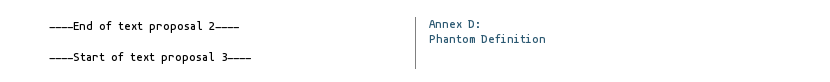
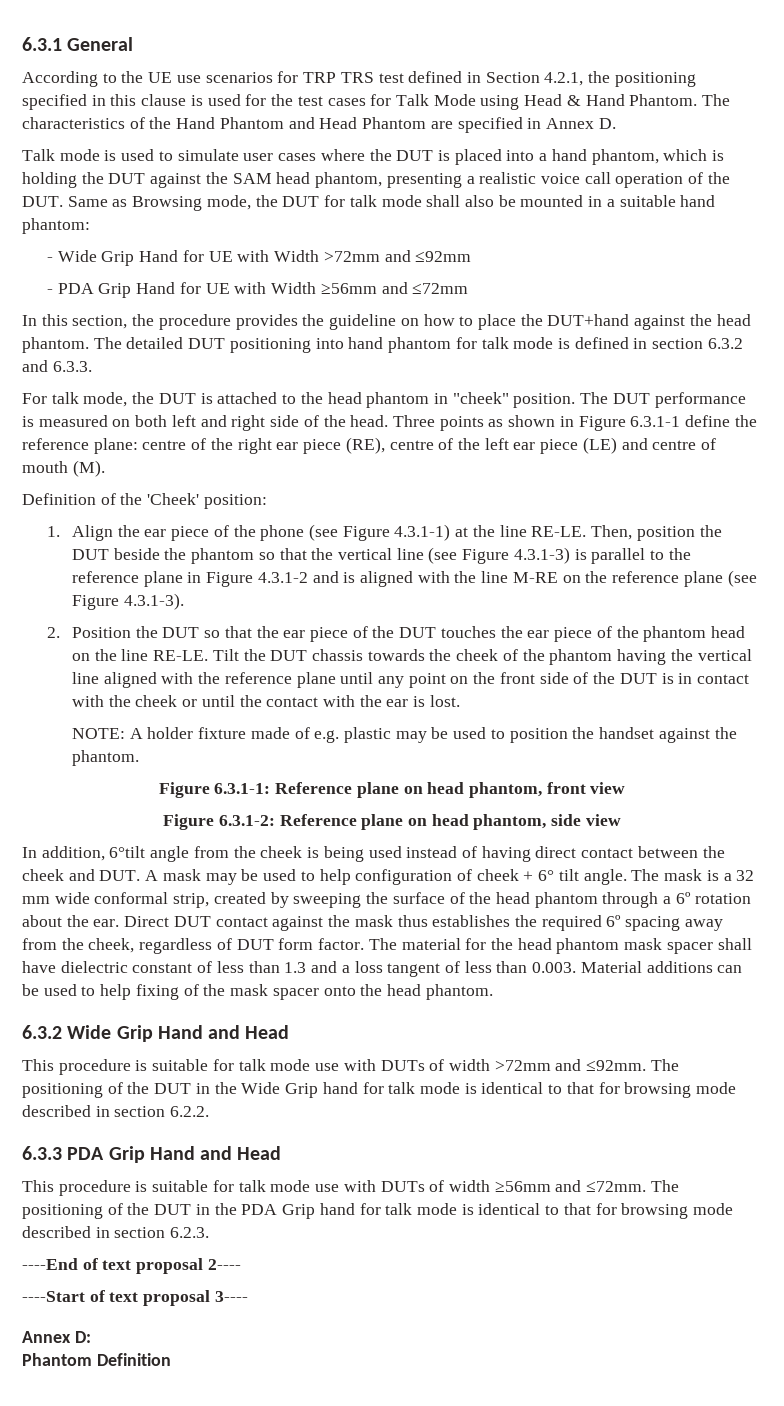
+ 6.3.1 General
+ According to the UE use scenarios for TRP TRS test defined in Section 4.2.1, the positioning specified in this clause is used for the test cases for Talk Mode using Head & Hand Phantom. The characteristics of the Hand Phantom and Head Phantom are specified in Annex D.
+ Talk mode is used to simulate user cases where the DUT is placed into a hand phantom, which is holding the DUT against the SAM head phantom, presenting a realistic voice call operation of the DUT. Same as Browsing mode, the DUT for talk mode shall also be mounted in a suitable hand phantom:
+ - Wide Grip Hand for UE with Width >72mm and ≤92mm
+ - PDA Grip Hand for UE with Width ≥56mm and ≤72mm
+ In this section, the procedure provides the guideline on how to place the DUT+hand against the head phantom. The detailed DUT positioning into hand phantom for talk mode is defined in section 6.3.2 and 6.3.3.
+ For talk mode, the DUT is attached to the head phantom in "cheek" position. The DUT performance is measured on both left and right side of the head. Three points as shown in Figure 6.3.1-1 define the reference plane: centre of the right ear piece (RE), centre of the left ear piece (LE) and centre of mouth (M).
+ Definition of the 'Cheek' position:
+ 1. Align the ear piece of the phone (see Figure 4.3.1-1) at the line RE-LE. Then, position the DUT beside the phantom so that the vertical line (see Figure 4.3.1-3) is parallel to the reference plane in Figure 4.3.1-2 and is aligned with the line M-RE on the reference plane (see Figure 4.3.1-3).
+ 2. Position the DUT so that the ear piece of the DUT touches the ear piece of the phantom head on the line RE-LE. Tilt the DUT chassis towards the cheek of the phantom having the vertical line aligned with the reference plane until any point on the front side of the DUT is in contact with the cheek or until the contact with the ear is lost.
+ NOTE: A holder fixture made of e.g. plastic may be used to position the handset against the phantom.
+ Figure 6.3.1-1: Reference plane on head phantom, front view
+ Figure 6.3.1-2: Reference plane on head phantom, side view
+ In addition, 6°tilt angle from the cheek is being used instead of having direct contact between the cheek and DUT. A mask may be used to help configuration of cheek + 6° tilt angle. The mask is a 32 mm wide conformal strip, created by sweeping the surface of the head phantom through a 6º rotation about the ear. Direct DUT contact against the mask thus establishes the required 6º spacing away from the cheek, regardless of DUT form factor. The material for the head phantom mask spacer shall have dielectric constant of less than 1.3 and a loss tangent of less than 0.003. Material additions can be used to help fixing of the mask spacer onto the head phantom.
+ 6.3.2 Wide Grip Hand and Head
+ This procedure is suitable for talk mode use with DUTs of width >72mm and ≤92mm. The positioning of the DUT in the Wide Grip hand for talk mode is identical to that for browsing mode described in section 6.2.2.
+ 6.3.3 PDA Grip Hand and Head
+ This procedure is suitable for talk mode use with DUTs of width ≥56mm and ≤72mm. The positioning of the DUT in the PDA Grip hand for talk mode is identical to that for browsing mode described in section 6.2.3.

